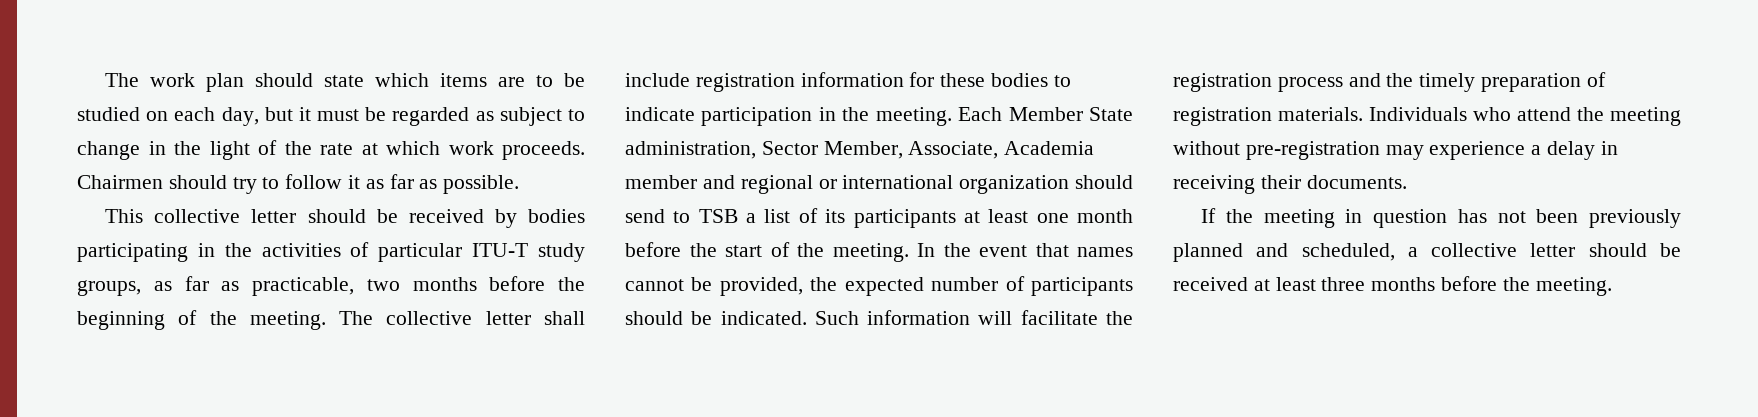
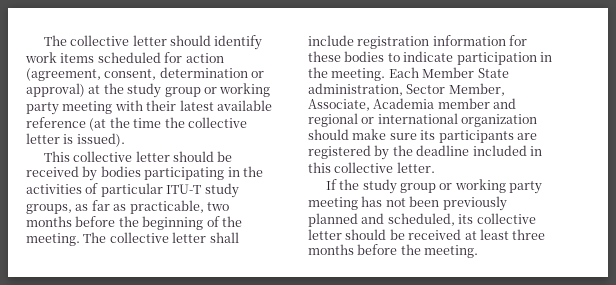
- The work plan should state which items are to be studied on each day, but it must be regarded as subject to change in the light of the rate at which work proceeds. Chairmen should try to follow it as far as possible.
+ The collective letter should identify work items scheduled for action (agreement, consent, determination or approval) at the study group or working party meeting with their latest available reference (at the time the collective letter is issued).
- Each Member State administration, Sector Member, Associate, Academia member and regional or international organization should send to TSB a list of its participants at least one month before the start of the meeting. In the event that names cannot be provided, the expected number of participants should be indicated. Such information will facilitate the registration process and the timely preparation of registration materials. Individuals who attend the meeting without pre-registration may experience a delay in receiving their documents.
- If the meeting in question has not been previously planned and scheduled, a collective letter should be received at least three months before the meeting.
+ Each Member State administration, Sector Member, Associate, Academia member and regional or international organization should make sure its participants are registered by the deadline included in this collective letter.
+ If the study group or working party meeting has not been previously planned and scheduled, its collective letter should be received at least three months before the meeting.

